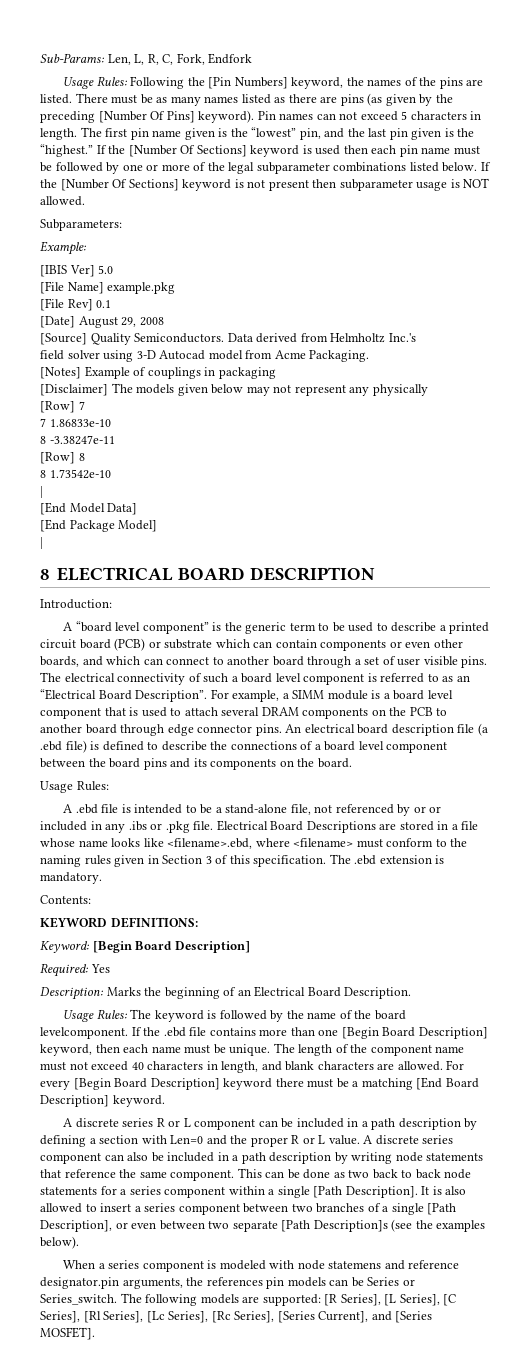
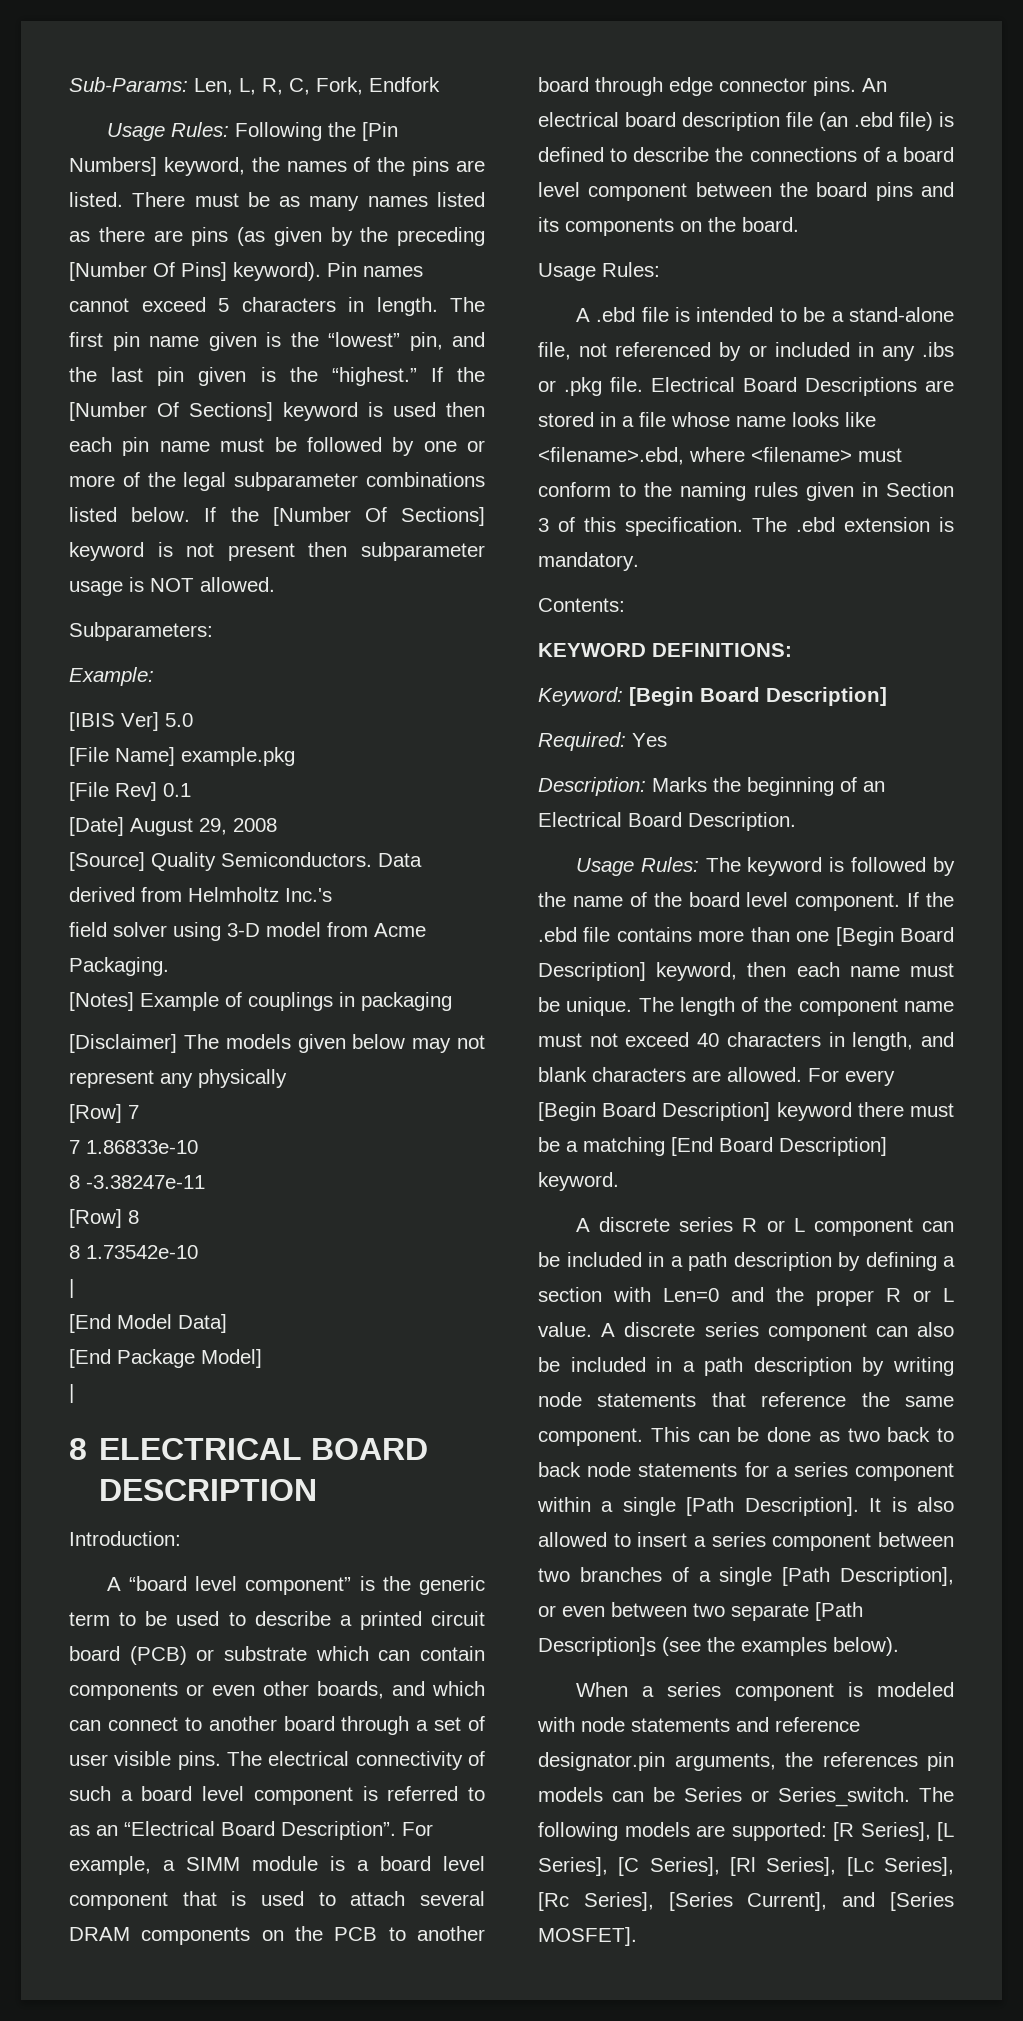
- Pin names can not exceed 5 characters in length.
+ Pin names cannot exceed 5 characters in length.
- field solver using 3-D Autocad model from Acme Packaging.
+ field solver using 3-D model from Acme Packaging.
- An electrical board description file (a .ebd file) is defined to describe the connections of a board level component between the board pins and its components on the board.
+ An electrical board description file (an .ebd file) is defined to describe the connections of a board level component between the board pins and its components on the board.
- A .ebd file is intended to be a stand-alone file, not referenced by or or included in any .ibs or .pkg file.
+ A .ebd file is intended to be a stand-alone file, not referenced by or included in any .ibs or .pkg file.
- Usage Rules: The keyword is followed by the name of the board levelcomponent.
+ Usage Rules: The keyword is followed by the name of the board level component.
- When a series component is modeled with node statemens and reference designator.pin arguments, the references pin models can be Series or Series_switch.
+ When a series component is modeled with node statements and reference designator.pin arguments, the references pin models can be Series or Series_switch.

